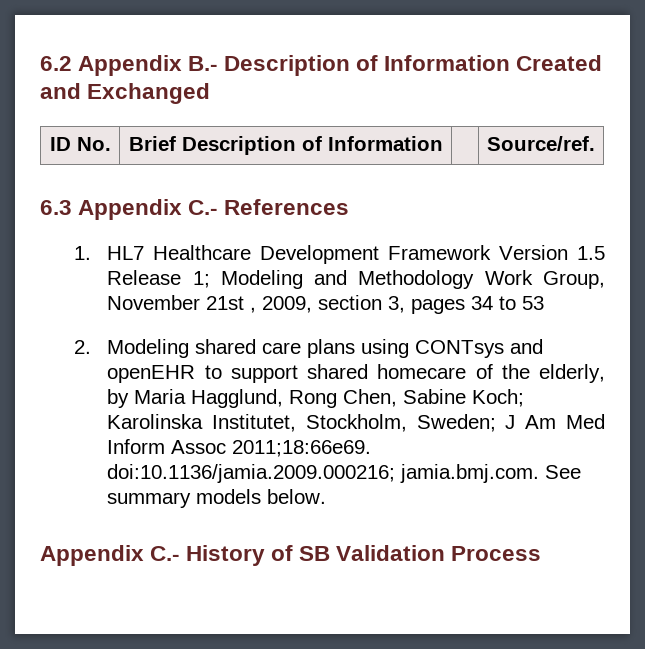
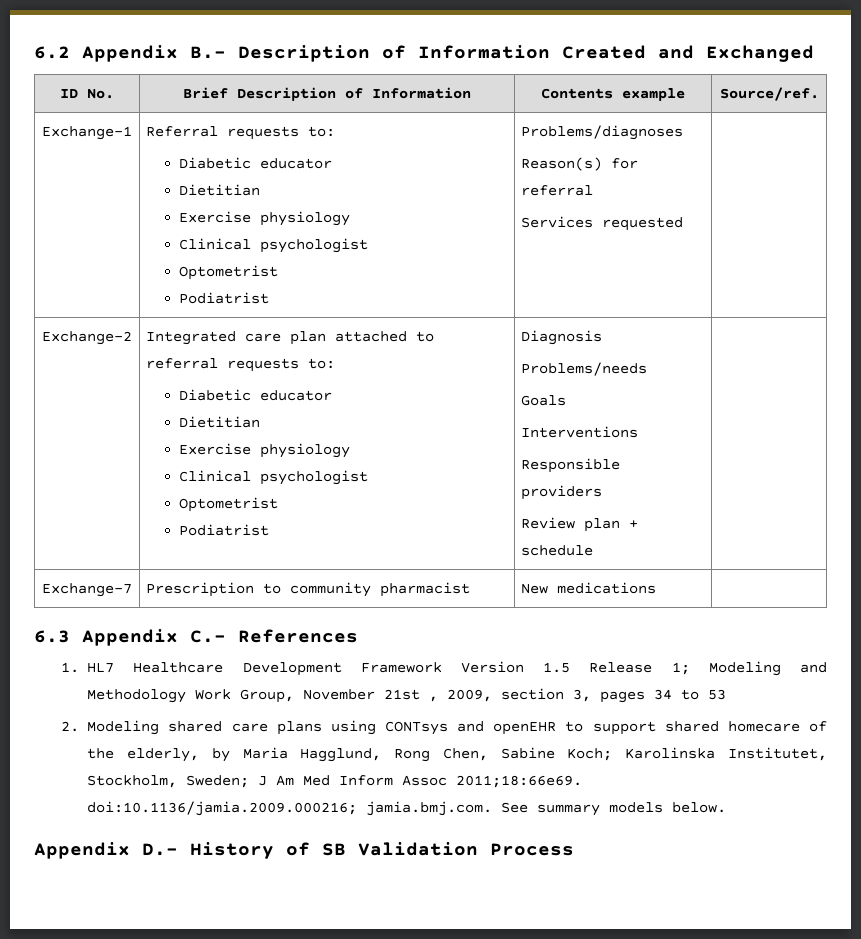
- ID No. | Brief Description of Information | | Source/ref.
+ ID No. | Brief Description of Information | Contents example | Source/ref.
+ Exchange-1 | Referral requests to:
+ Diabetic educator
+ Dietitian
+ Exercise physiology
+ Clinical psychologist
+ Optometrist
+ Podiatrist | Problems/diagnoses
+ Reason(s) for referral
+ Services requested |
+ Exchange-2 | Integrated care plan attached to referral requests to:
+ Diabetic educator
+ Dietitian
+ Exercise physiology
+ Clinical psychologist
+ Optometrist
+ Podiatrist | Diagnosis
+ Problems/needs
+ Goals
+ Interventions
+ Responsible providers
+ Review plan + schedule |
+ Exchange-7 | Prescription to community pharmacist | New medications |
- Appendix C.- History of SB Validation Process
+ Appendix D.- History of SB Validation Process

